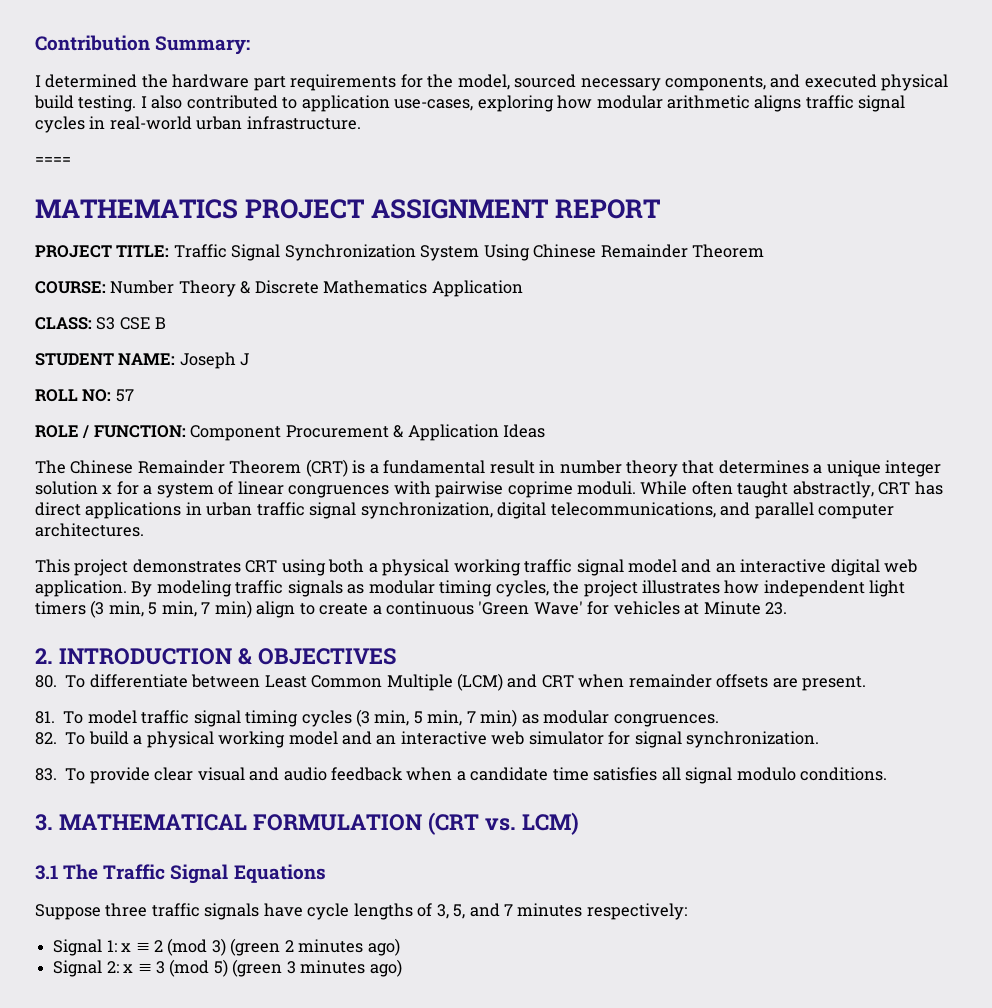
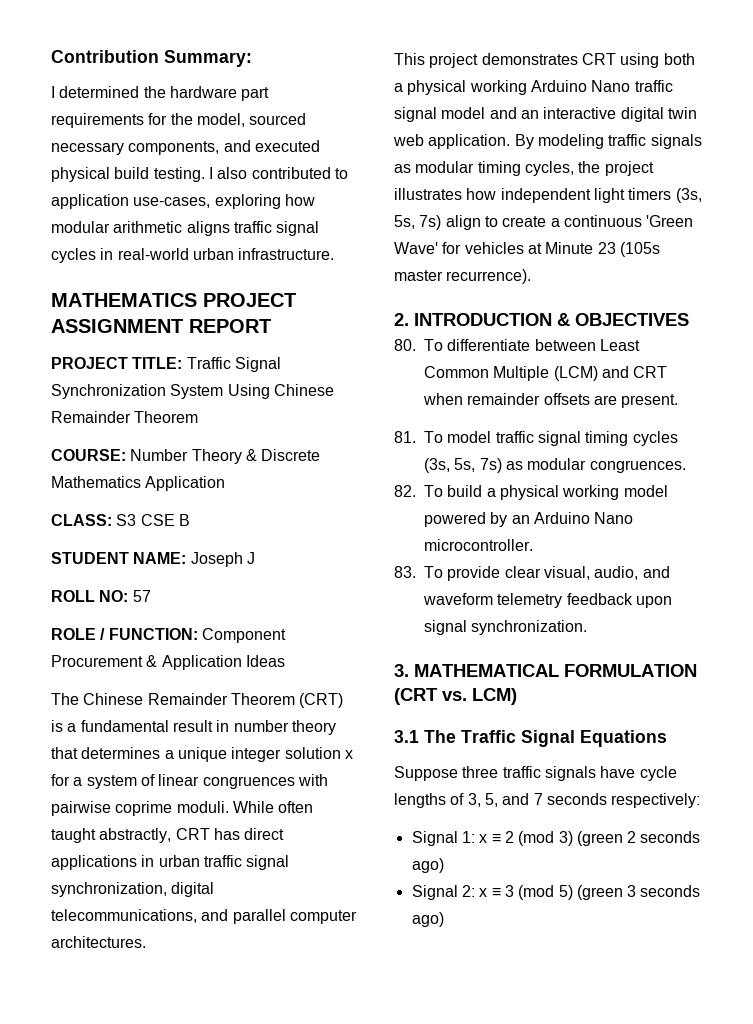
- ====
- This project demonstrates CRT using both a physical working traffic signal model and an interactive digital web application.
+ This project demonstrates CRT using both a physical working Arduino Nano traffic signal model and an interactive digital twin web application.
- By modeling traffic signals as modular timing cycles, the project illustrates how independent light timers (3 min, 5 min, 7 min) align to create a continuous 'Green Wave' for vehicles at Minute 23.
+ By modeling traffic signals as modular timing cycles, the project illustrates how independent light timers (3s, 5s, 7s) align to create a continuous 'Green Wave' for vehicles at Minute 23 (105s master recurrence).
- 81. To model traffic signal timing cycles (3 min, 5 min, 7 min) as modular congruences.
+ 81. To model traffic signal timing cycles (3s, 5s, 7s) as modular congruences.
- 82. To build a physical working model and an interactive web simulator for signal synchronization.
- 83. To provide clear visual and audio feedback when a candidate time satisfies all signal modulo conditions.
+ 82. To build a physical working model powered by an Arduino Nano microcontroller.
+ 83. To provide clear visual, audio, and waveform telemetry feedback upon signal synchronization.
- Suppose three traffic signals have cycle lengths of 3, 5, and 7 minutes respectively:
+ Suppose three traffic signals have cycle lengths of 3, 5, and 7 seconds respectively:
- Signal 1: x ≡ 2 (mod 3) (green 2 minutes ago)
+ Signal 1: x ≡ 2 (mod 3) (green 2 seconds ago)
- Signal 2: x ≡ 3 (mod 5) (green 3 minutes ago)
+ Signal 2: x ≡ 3 (mod 5) (green 3 seconds ago)

